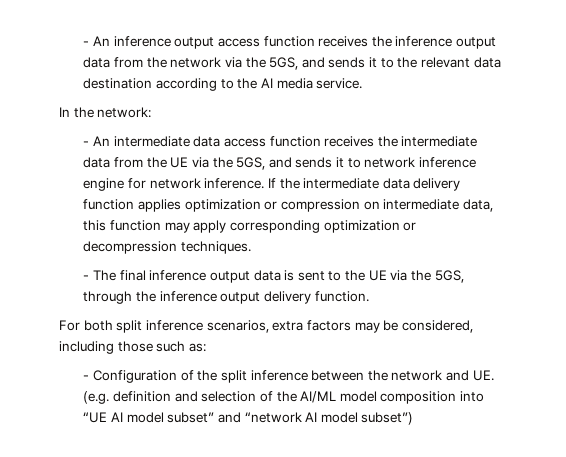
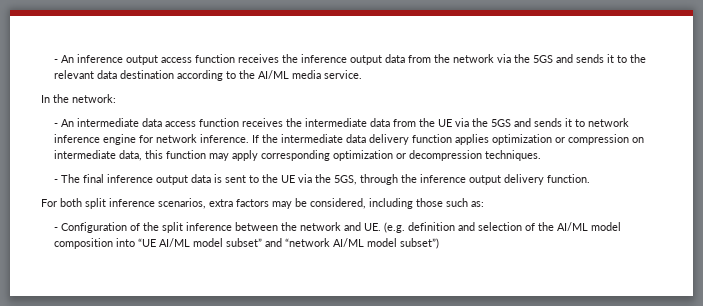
- - An inference output access function receives the inference output data from the network via the 5GS, and sends it to the relevant data destination according to the AI media service.
+ - An inference output access function receives the inference output data from the network via the 5GS and sends it to the relevant data destination according to the AI/ML media service.
- - An intermediate data access function receives the intermediate data from the UE via the 5GS, and sends it to network inference engine for network inference.
+ - An intermediate data access function receives the intermediate data from the UE via the 5GS and sends it to network inference engine for network inference.
- - Configuration of the split inference between the network and UE. (e.g. definition and selection of the AI/ML model composition into “UE AI model subset” and “network AI model subset”)
+ - Configuration of the split inference between the network and UE. (e.g. definition and selection of the AI/ML model composition into “UE AI/ML model subset” and “network AI/ML model subset”)

